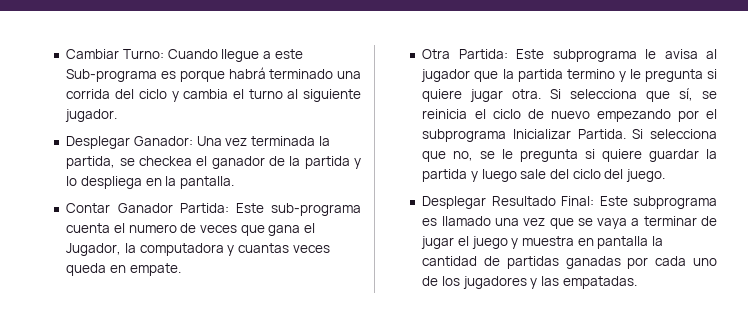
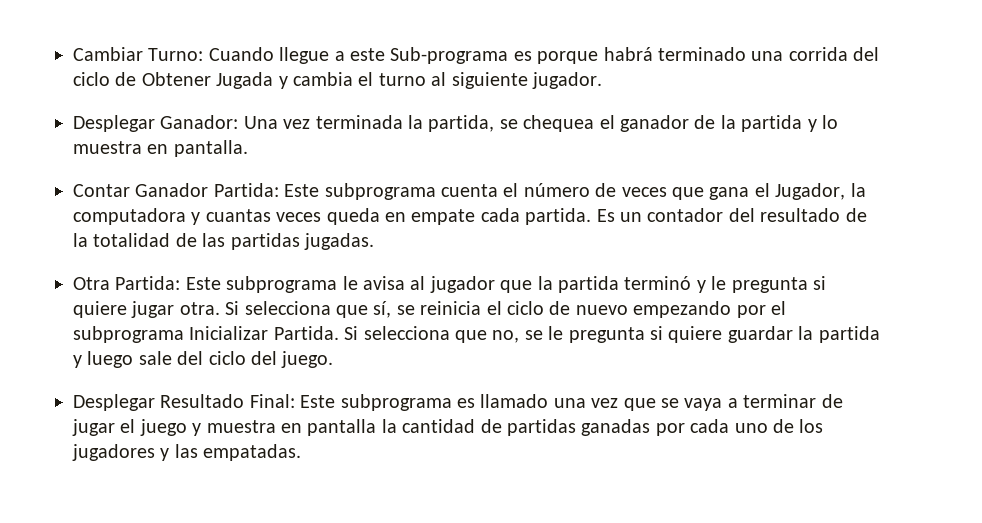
- Cambiar Turno: Cuando llegue a este Sub-programa es porque habrá terminado una corrida del ciclo y cambia el turno al siguiente jugador.
+ Cambiar Turno: Cuando llegue a este Sub-programa es porque habrá terminado una corrida del ciclo de Obtener Jugada y cambia el turno al siguiente jugador.
- Desplegar Ganador: Una vez terminada la partida, se checkea el ganador de la partida y lo despliega en la pantalla.
+ Desplegar Ganador: Una vez terminada la partida, se chequea el ganador de la partida y lo muestra en pantalla.
- Contar Ganador Partida: Este sub-programa cuenta el numero de veces que gana el Jugador, la computadora y cuantas veces queda en empate.
+ Contar Ganador Partida: Este subprograma cuenta el número de veces que gana el Jugador, la computadora y cuantas veces queda en empate cada partida. Es un contador del resultado de la totalidad de las partidas jugadas.
- Otra Partida: Este subprograma le avisa al jugador que la partida termino y le pregunta si quiere jugar otra.
+ Otra Partida: Este subprograma le avisa al jugador que la partida terminó y le pregunta si quiere jugar otra.

